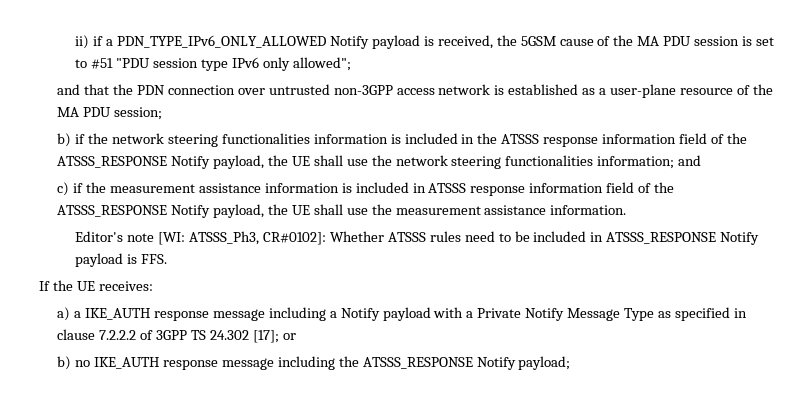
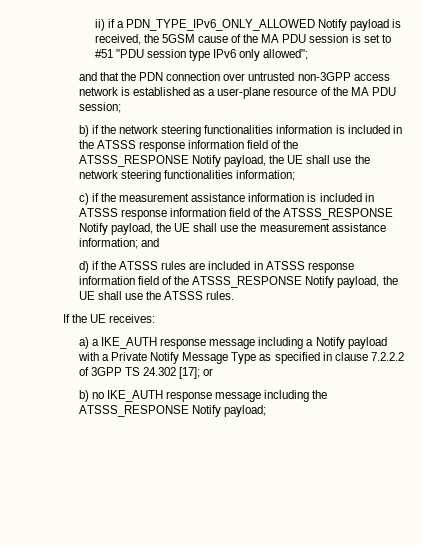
- b) if the network steering functionalities information is included in the ATSSS response information field of the ATSSS_RESPONSE Notify payload, the UE shall use the network steering functionalities information; and
+ b) if the network steering functionalities information is included in the ATSSS response information field of the ATSSS_RESPONSE Notify payload, the UE shall use the network steering functionalities information;
- c) if the measurement assistance information is included in ATSSS response information field of the ATSSS_RESPONSE Notify payload, the UE shall use the measurement assistance information.
- Editor's note [WI: ATSSS_Ph3, CR#0102]: Whether ATSSS rules need to be included in ATSSS_RESPONSE Notify payload is FFS.
+ c) if the measurement assistance information is included in ATSSS response information field of the ATSSS_RESPONSE Notify payload, the UE shall use the measurement assistance information; and
+ d) if the ATSSS rules are included in ATSSS response information field of the ATSSS_RESPONSE Notify payload, the UE shall use the ATSSS rules.

